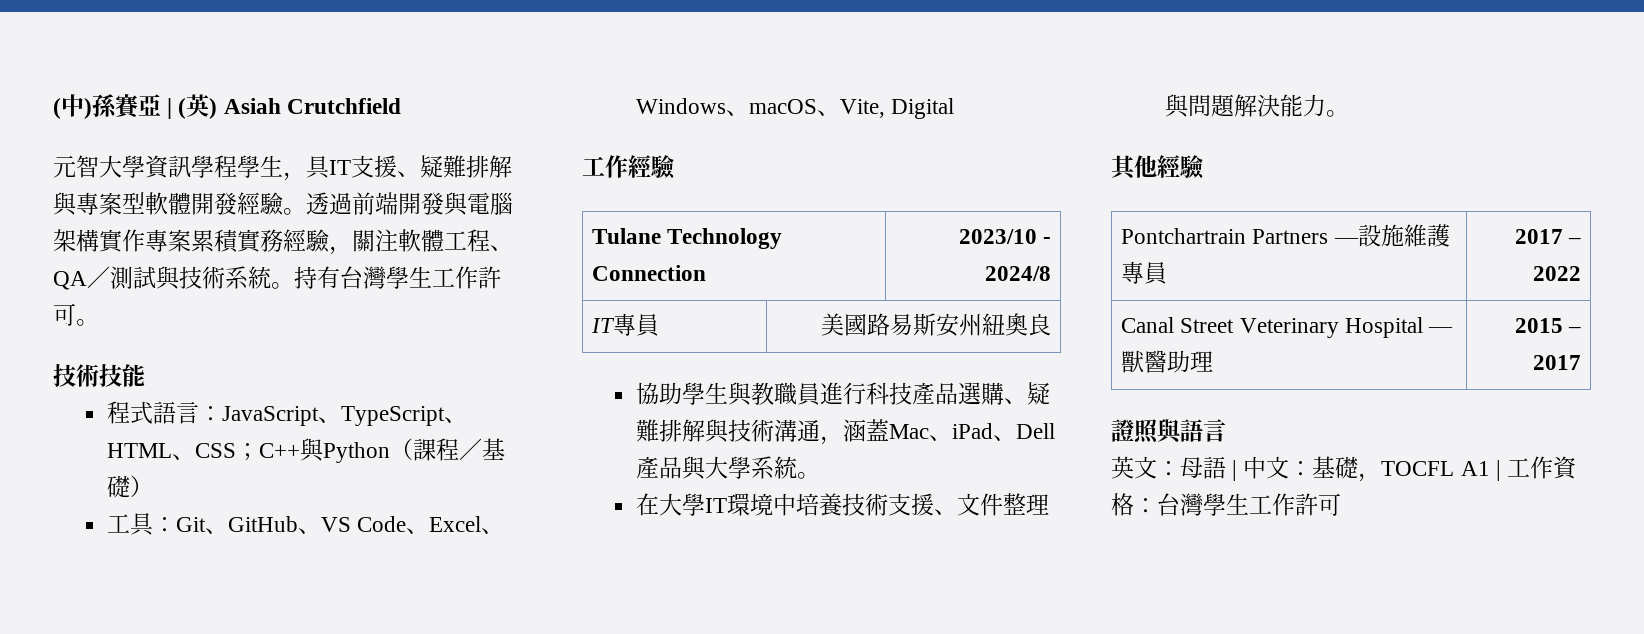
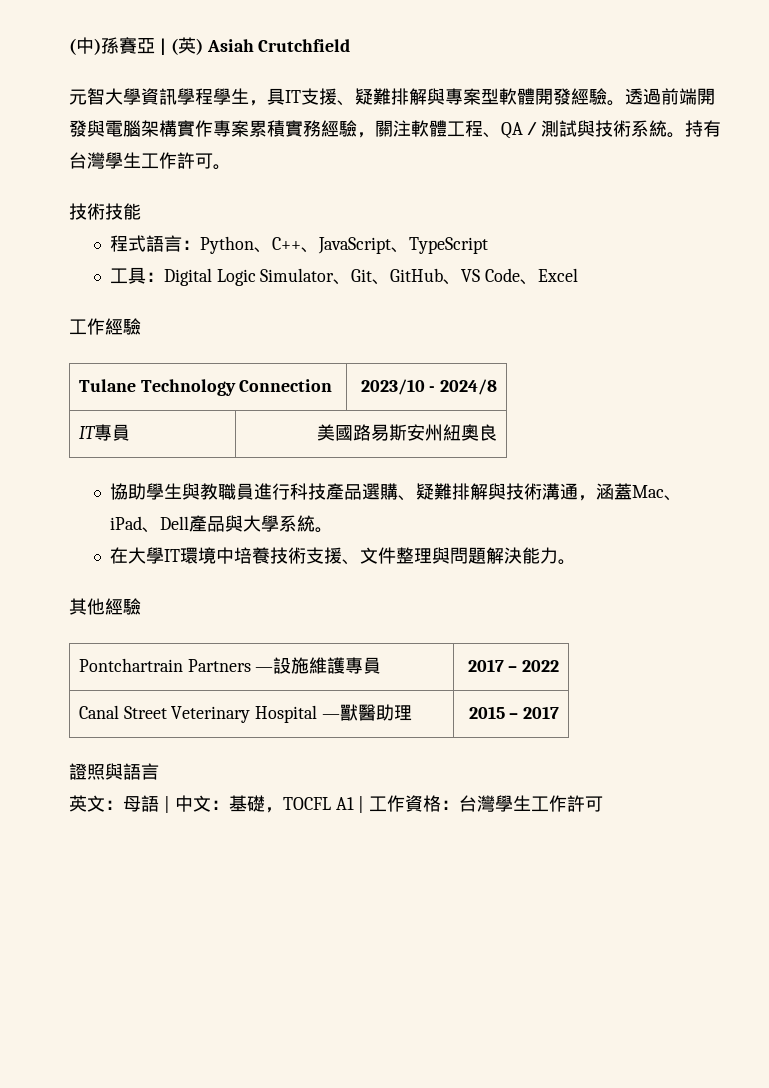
- 程式語言：JavaScript、TypeScript、HTML、CSS；C++與Python（課程／基礎）
- 工具：Git、GitHub、VS Code、Excel、Windows、macOS、Vite, Digital
+ 程式語言：Python、C++、JavaScript、TypeScript
+ 工具：Digital Logic Simulator、Git、GitHub、VS Code、Excel

